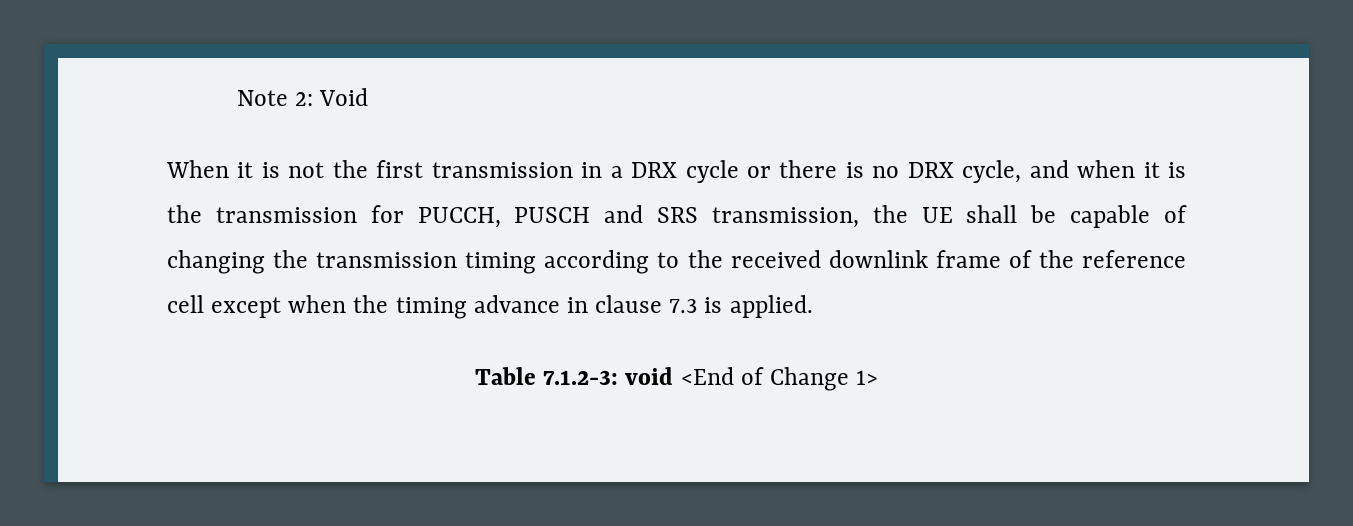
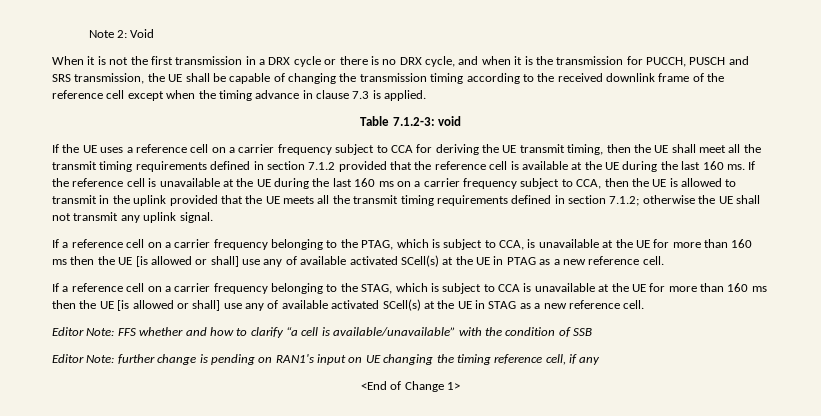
- Table 7.1.2-3: void <End of Change 1>
+ Table 7.1.2-3: void
+ If the UE uses a reference cell on a carrier frequency subject to CCA for deriving the UE transmit timing, then the UE shall meet all the transmit timing requirements defined in section 7.1.2 provided that the reference cell is available at the UE during the last 160 ms. If the reference cell is unavailable at the UE during the last 160 ms on a carrier frequency subject to CCA, then the UE is allowed to transmit in the uplink provided that the UE meets all the transmit timing requirements defined in section 7.1.2; otherwise the UE shall not transmit any uplink signal.
+ If a reference cell on a carrier frequency belonging to the PTAG, which is subject to CCA, is unavailable at the UE for more than 160 ms then the UE [is allowed or shall] use any of available activated SCell(s) at the UE in PTAG as a new reference cell.
+ If a reference cell on a carrier frequency belonging to the STAG, which is subject to CCA is unavailable at the UE for more than 160 ms then the UE [is allowed or shall] use any of available activated SCell(s) at the UE in STAG as a new reference cell.
+ Editor Note: FFS whether and how to clarify “a cell is available/unavailable” with the condition of SSB
+ Editor Note: further change is pending on RAN1's input on UE changing the timing reference cell, if any
+ <End of Change 1>

